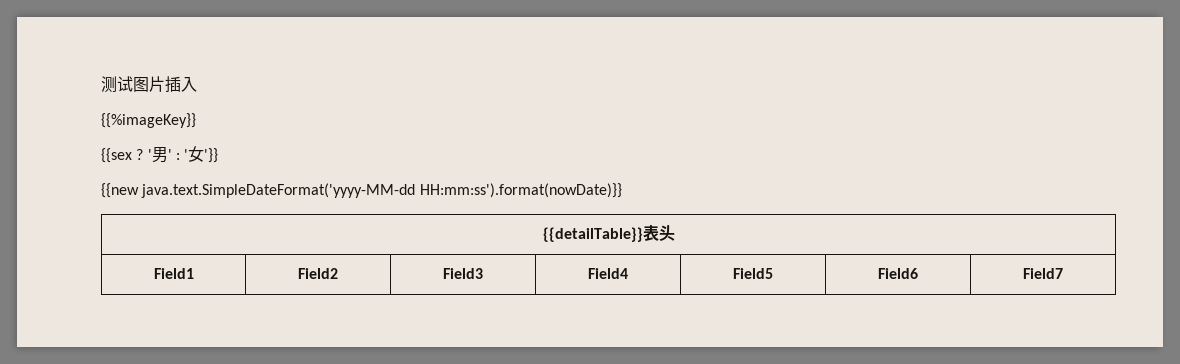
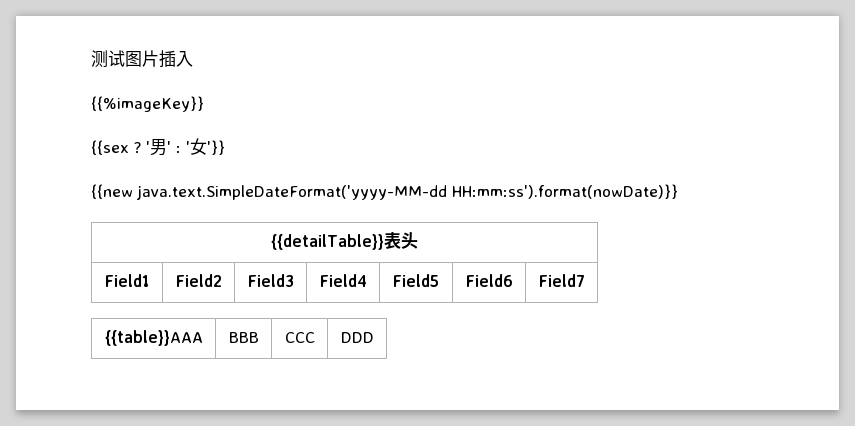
+ {{table}}AAA | BBB | CCC | DDD

